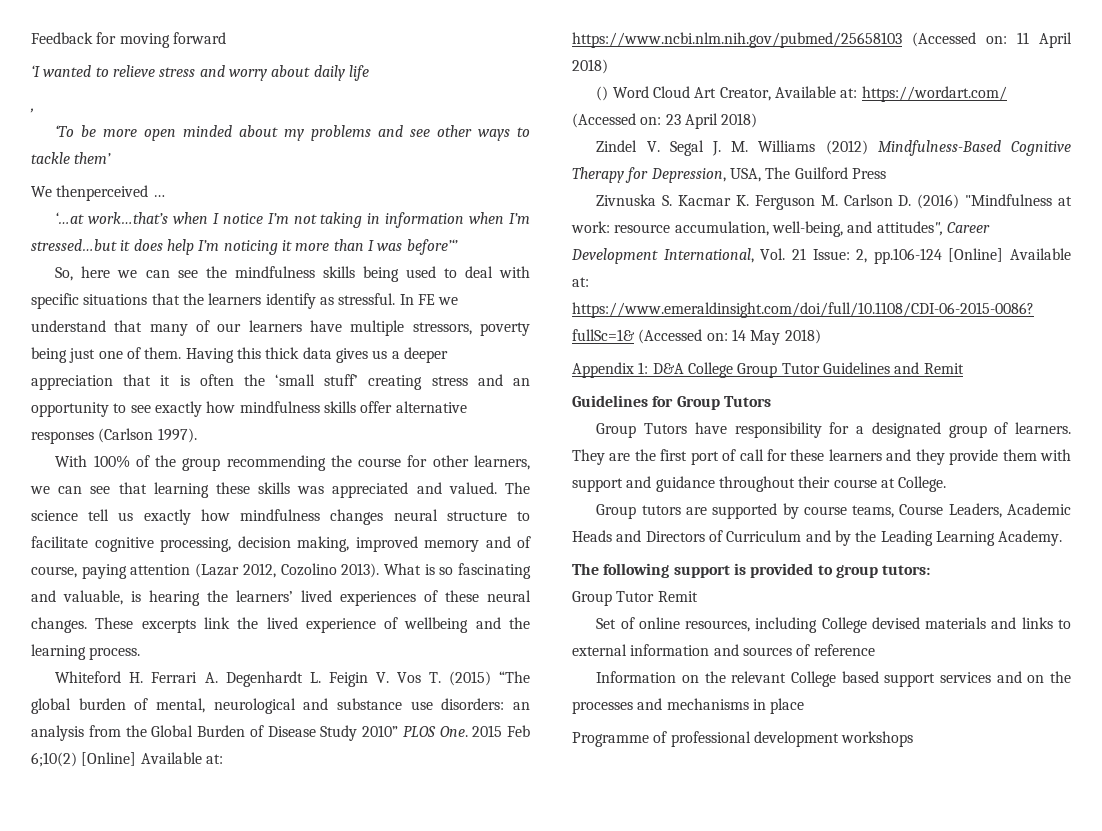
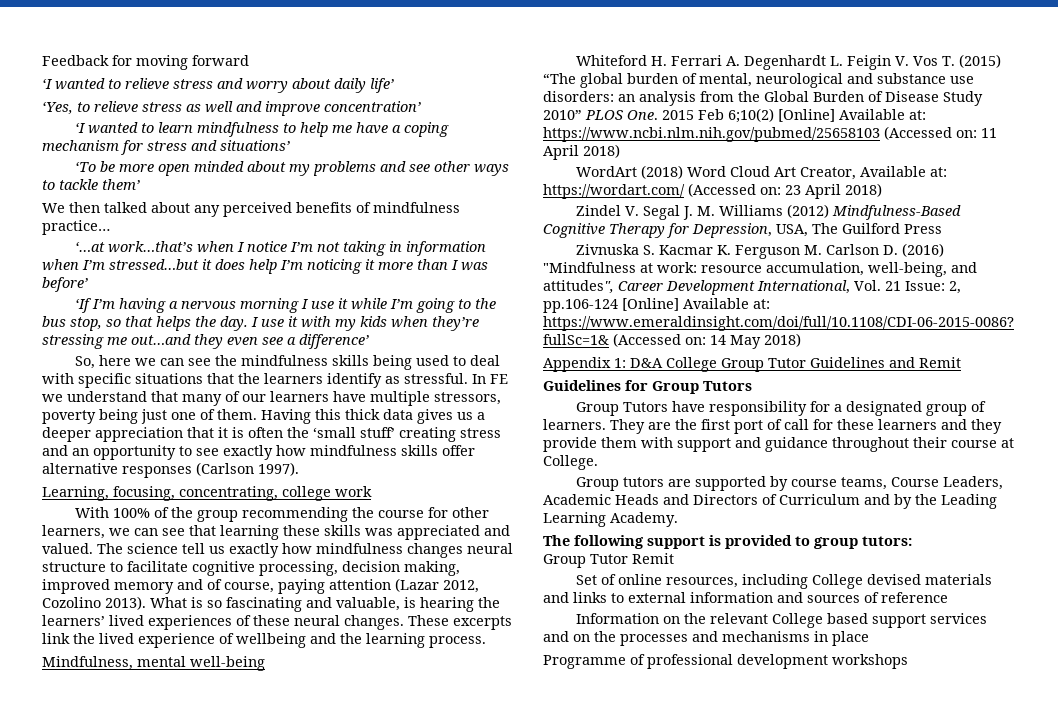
- ‘I wanted to relieve stress and worry about daily life
- ,
+ ‘I wanted to relieve stress and worry about daily life’
+ ‘Yes, to relieve stress as well and improve concentration’
+ ‘I wanted to learn mindfulness to help me have a coping mechanism for stress and situations’
- We thenperceived …
+ We then talked about any perceived benefits of mindfulness practice…
- ‘…at work…that’s when I notice I’m not taking in information when I’m stressed…but it does help I’m noticing it more than I was before’‘’
+ ‘…at work…that’s when I notice I’m not taking in information when I’m stressed…but it does help I’m noticing it more than I was before’
+ ‘If I’m having a nervous morning I use it while I’m going to the bus stop, so that helps the day. I use it with my kids when they’re stressing me out…and they even see a difference’
+ Learning, focusing, concentrating, college work
+ Mindfulness, mental well-being
- () Word Cloud Art Creator, Available at: https://wordart.com/ (Accessed on: 23 April 2018)
+ WordArt (2018) Word Cloud Art Creator, Available at: https://wordart.com/ (Accessed on: 23 April 2018)

